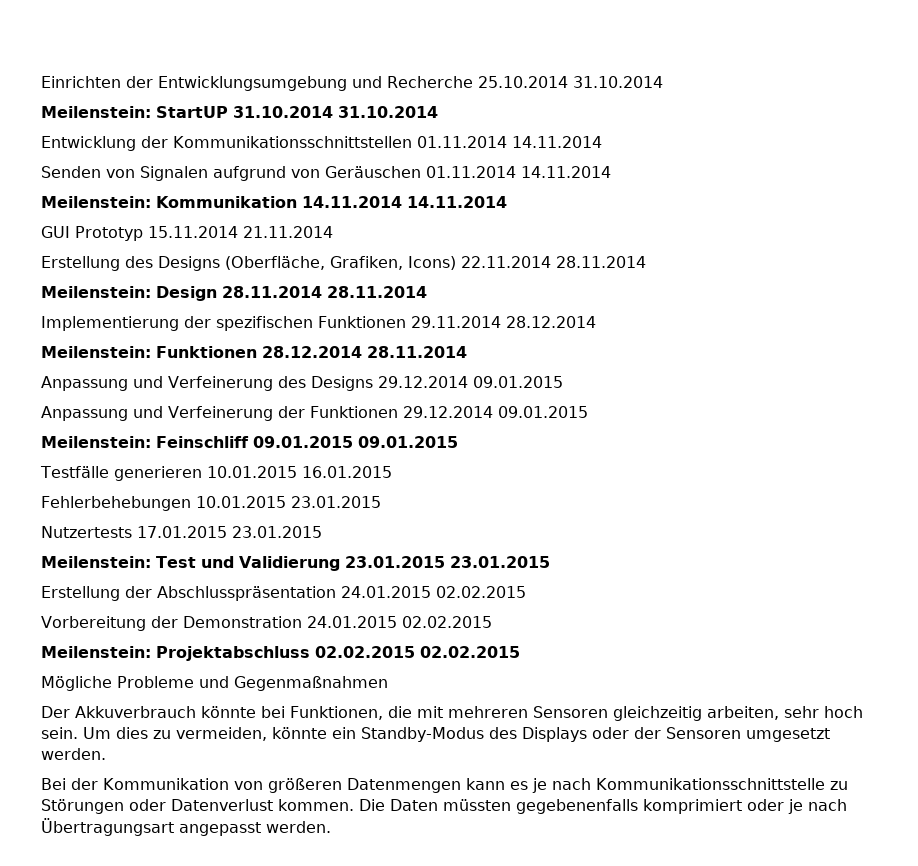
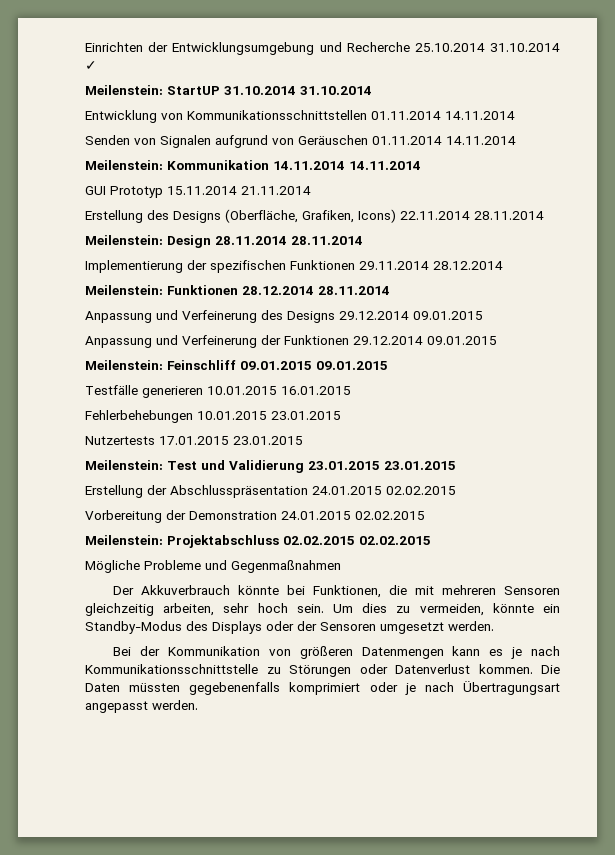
- Einrichten der Entwicklungsumgebung und Recherche 25.10.2014 31.10.2014
+ Einrichten der Entwicklungsumgebung und Recherche 25.10.2014 31.10.2014 ✓
- Entwicklung der Kommunikationsschnittstellen 01.11.2014 14.11.2014
+ Entwicklung von Kommunikationsschnittstellen 01.11.2014 14.11.2014

